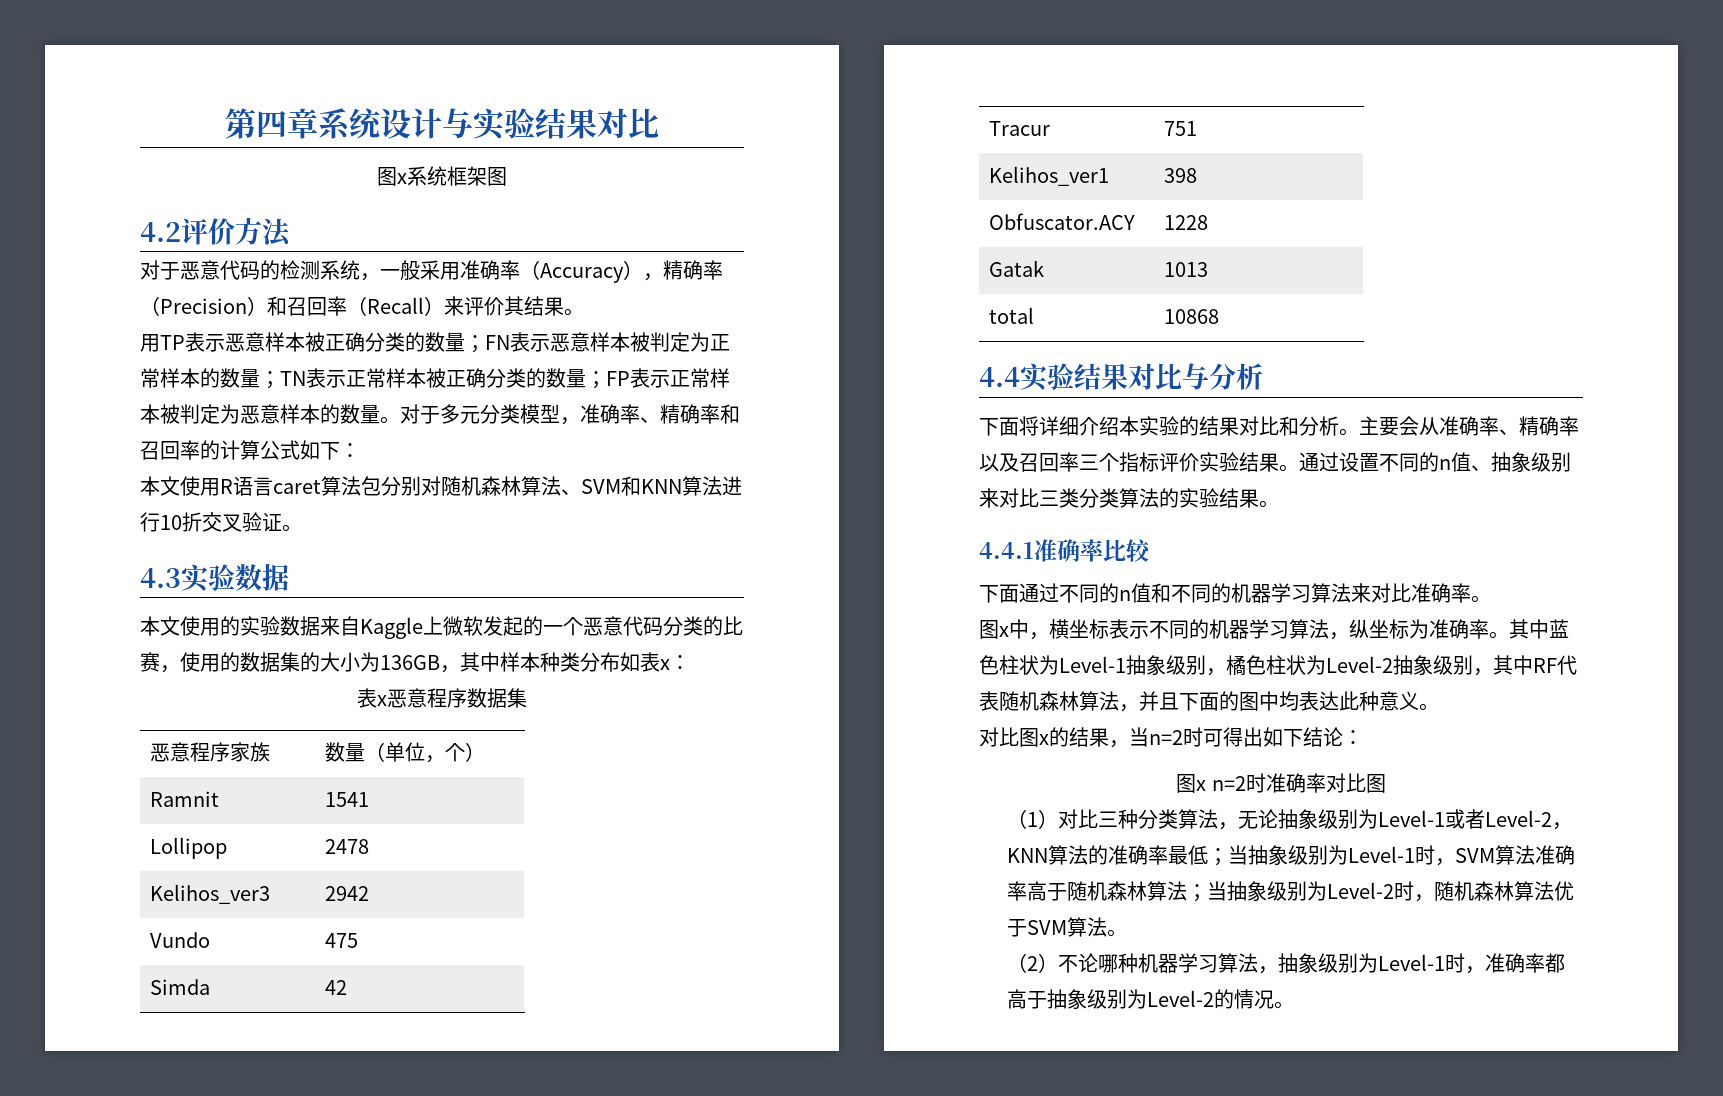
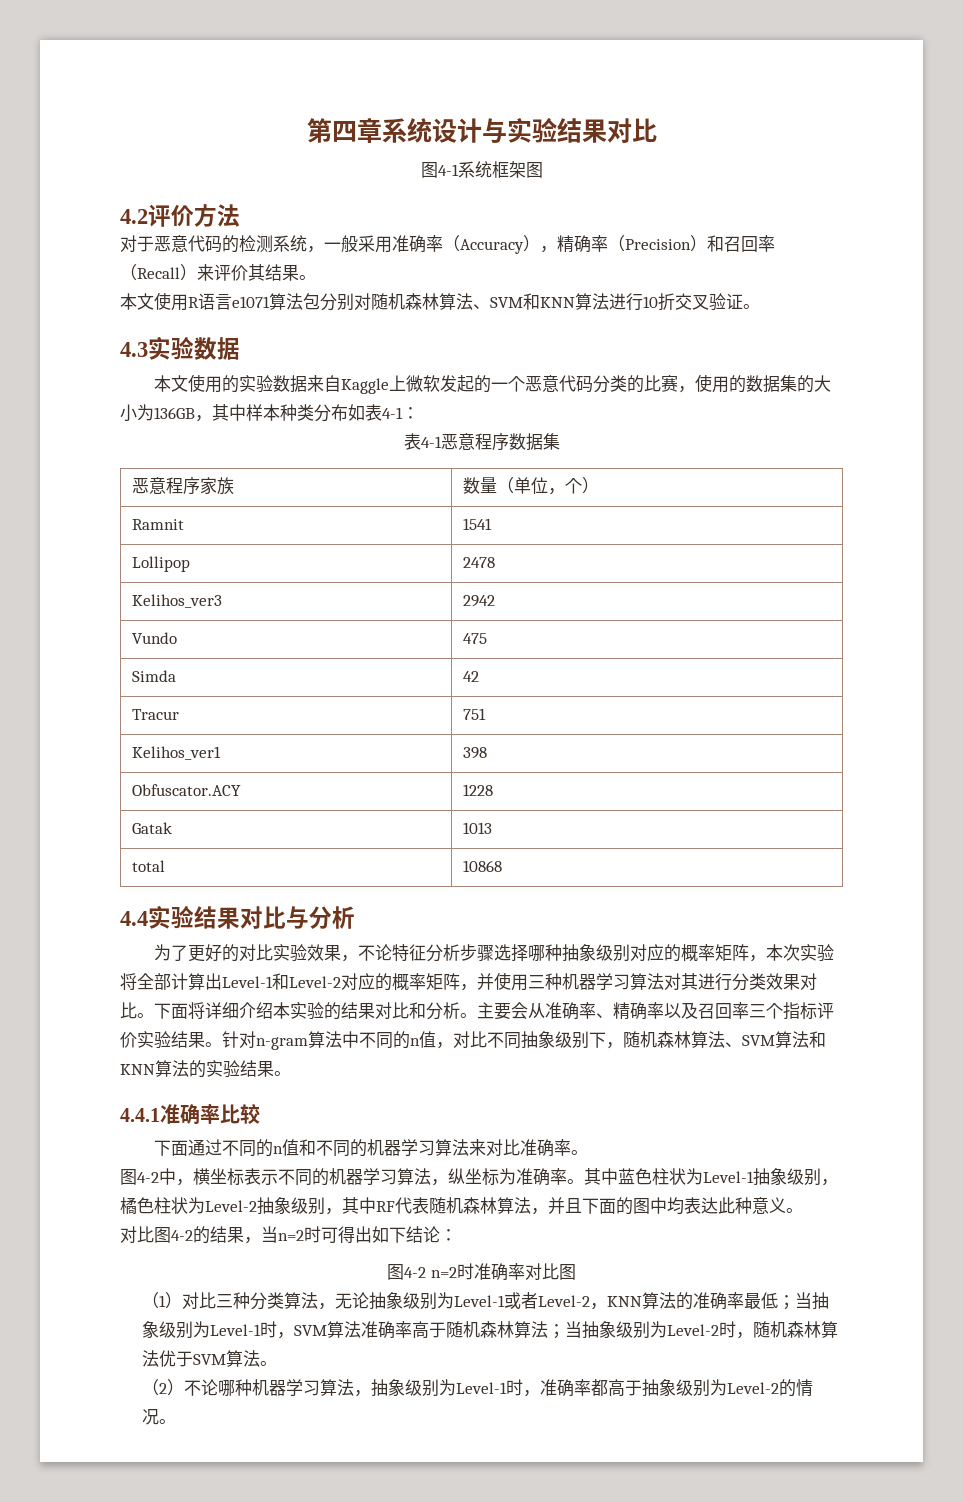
- 图x系统框架图
+ 图4-1系统框架图
- 用TP表示恶意样本被正确分类的数量；FN表示恶意样本被判定为正常样本的数量；TN表示正常样本被正确分类的数量；FP表示正常样本被判定为恶意样本的数量。对于多元分类模型，准确率、精确率和召回率的计算公式如下：
- 本文使用R语言caret算法包分别对随机森林算法、SVM和KNN算法进行10折交叉验证。
+ 本文使用R语言e1071算法包分别对随机森林算法、SVM和KNN算法进行10折交叉验证。
- 本文使用的实验数据来自Kaggle上微软发起的一个恶意代码分类的比赛，使用的数据集的大小为136GB，其中样本种类分布如表x：
+ 本文使用的实验数据来自Kaggle上微软发起的一个恶意代码分类的比赛，使用的数据集的大小为136GB，其中样本种类分布如表4-1：
- 表x恶意程序数据集
+ 表4-1恶意程序数据集
+ 为了更好的对比实验效果，不论特征分析步骤选择哪种抽象级别对应的概率矩阵，本次实验将全部计算出Level-1和Level-2对应的概率矩阵，并使用三种机器学习算法对其进行分类效果对比。
- 通过设置不同的n值、抽象级别来对比三类分类算法的实验结果。
+ 针对n-gram算法中不同的n值，对比不同抽象级别下，随机森林算法、SVM算法和KNN算法的实验结果。
- 图x中，横坐标表示不同的机器学习算法，纵坐标为准确率。
+ 图4-2中，横坐标表示不同的机器学习算法，纵坐标为准确率。
- 对比图x的结果，当n=2时可得出如下结论：
+ 对比图4-2的结果，当n=2时可得出如下结论：
- 图x n=2时准确率对比图
+ 图4-2 n=2时准确率对比图

